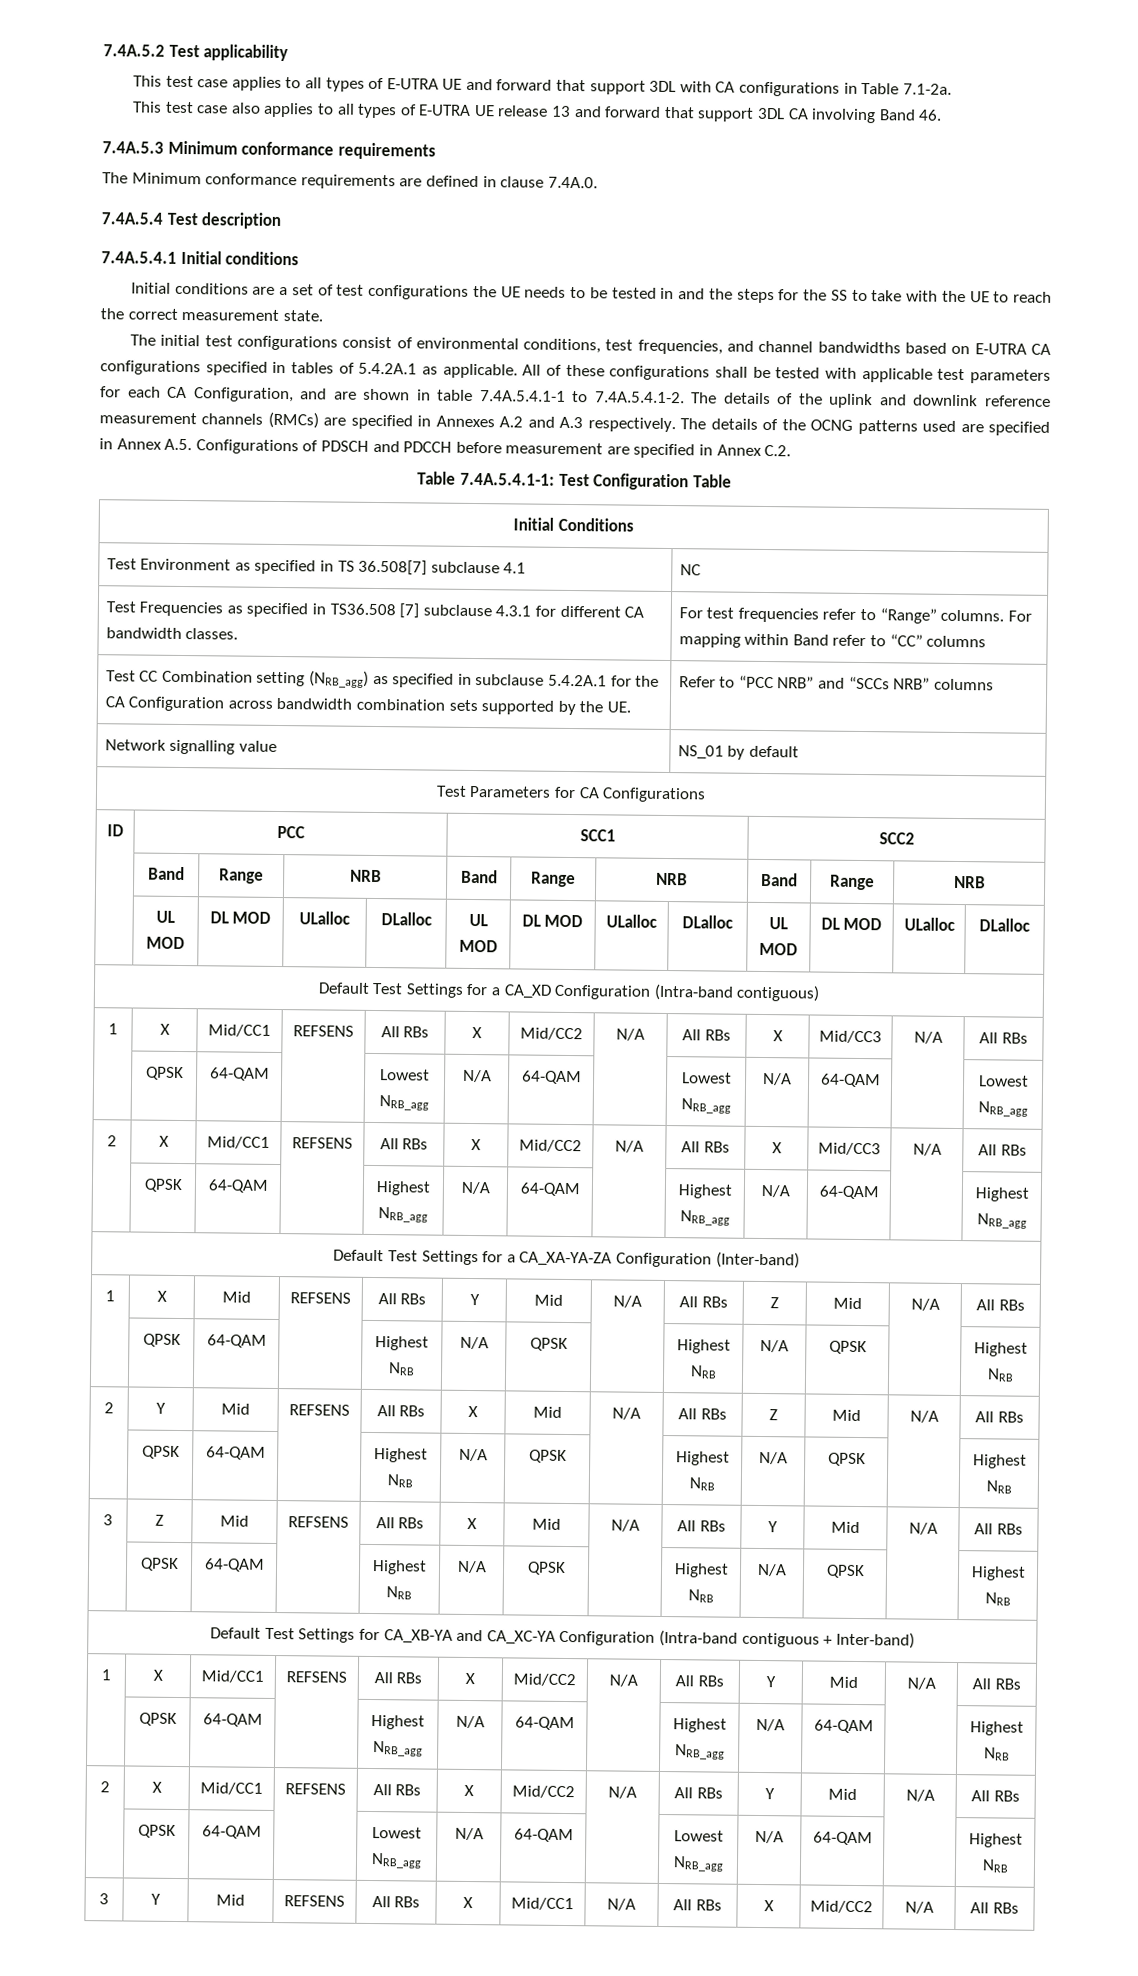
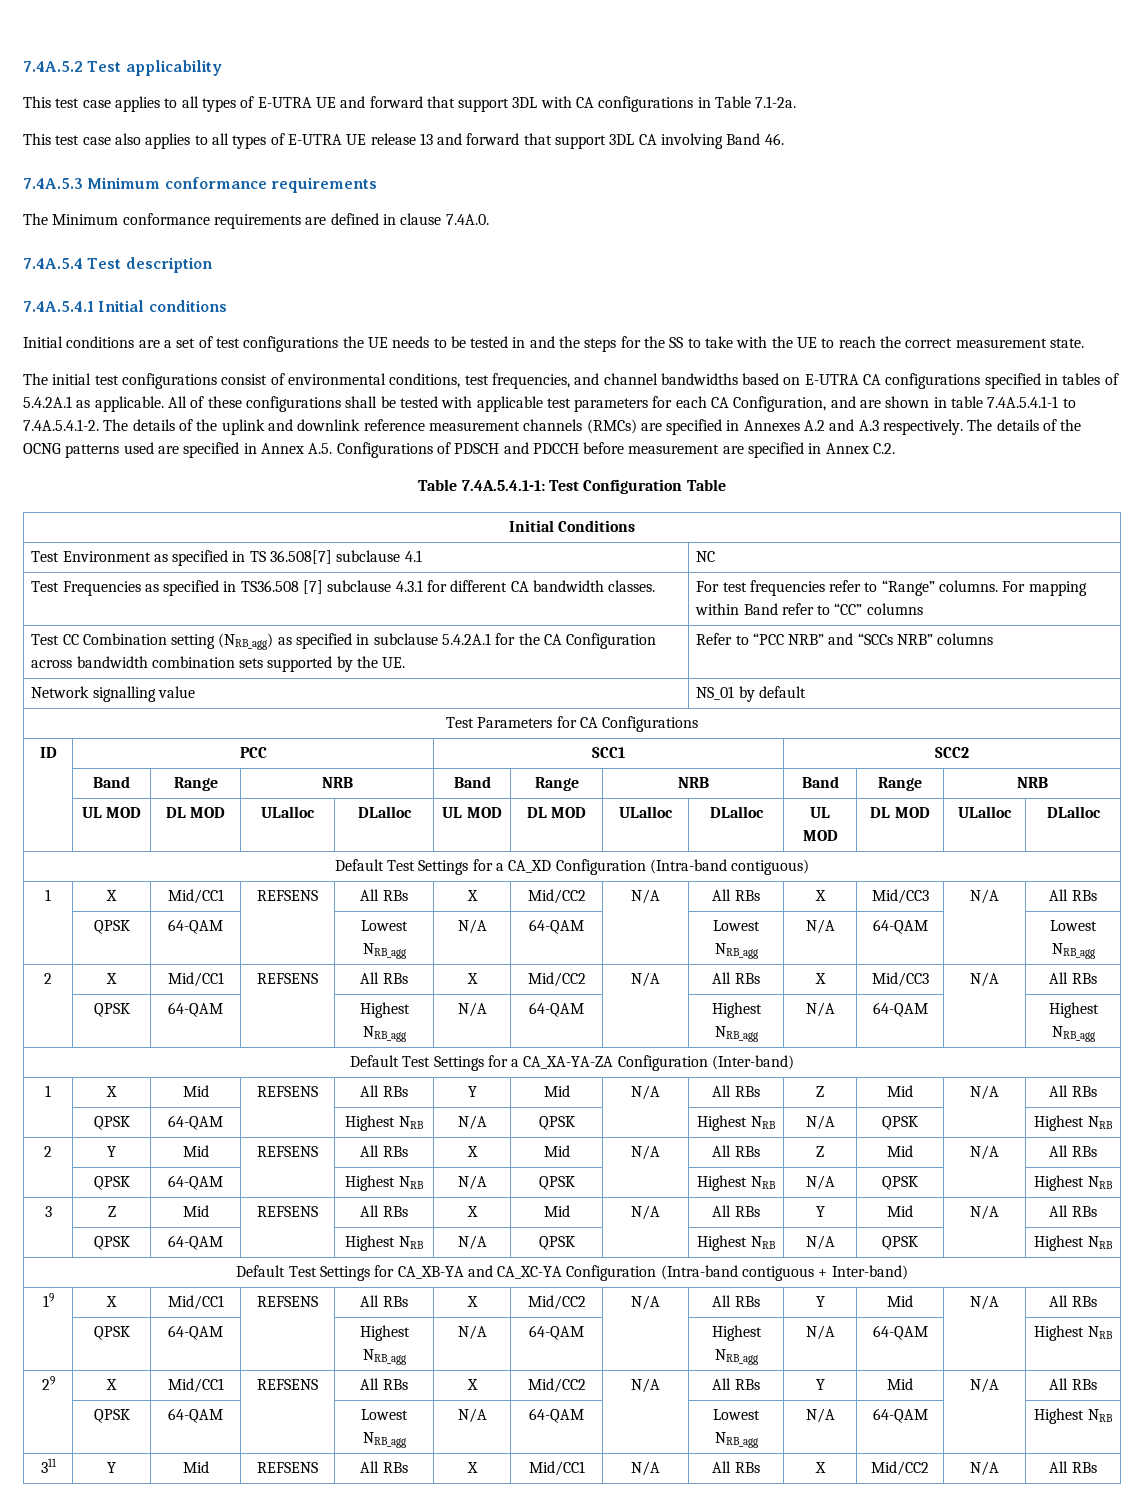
- 1 | X | Mid/CC1 | REFSENS | All RBs | X | Mid/CC2 | N/A | All RBs | Y | Mid | N/A | All RBs
+ 19 | X | Mid/CC1 | REFSENS | All RBs | X | Mid/CC2 | N/A | All RBs | Y | Mid | N/A | All RBs
- 2 | X | Mid/CC1 | REFSENS | All RBs | X | Mid/CC2 | N/A | All RBs | Y | Mid | N/A | All RBs
+ 29 | X | Mid/CC1 | REFSENS | All RBs | X | Mid/CC2 | N/A | All RBs | Y | Mid | N/A | All RBs
- 3 | Y | Mid | REFSENS | All RBs | X | Mid/CC1 | N/A | All RBs | X | Mid/CC2 | N/A | All RBs
+ 311 | Y | Mid | REFSENS | All RBs | X | Mid/CC1 | N/A | All RBs | X | Mid/CC2 | N/A | All RBs

